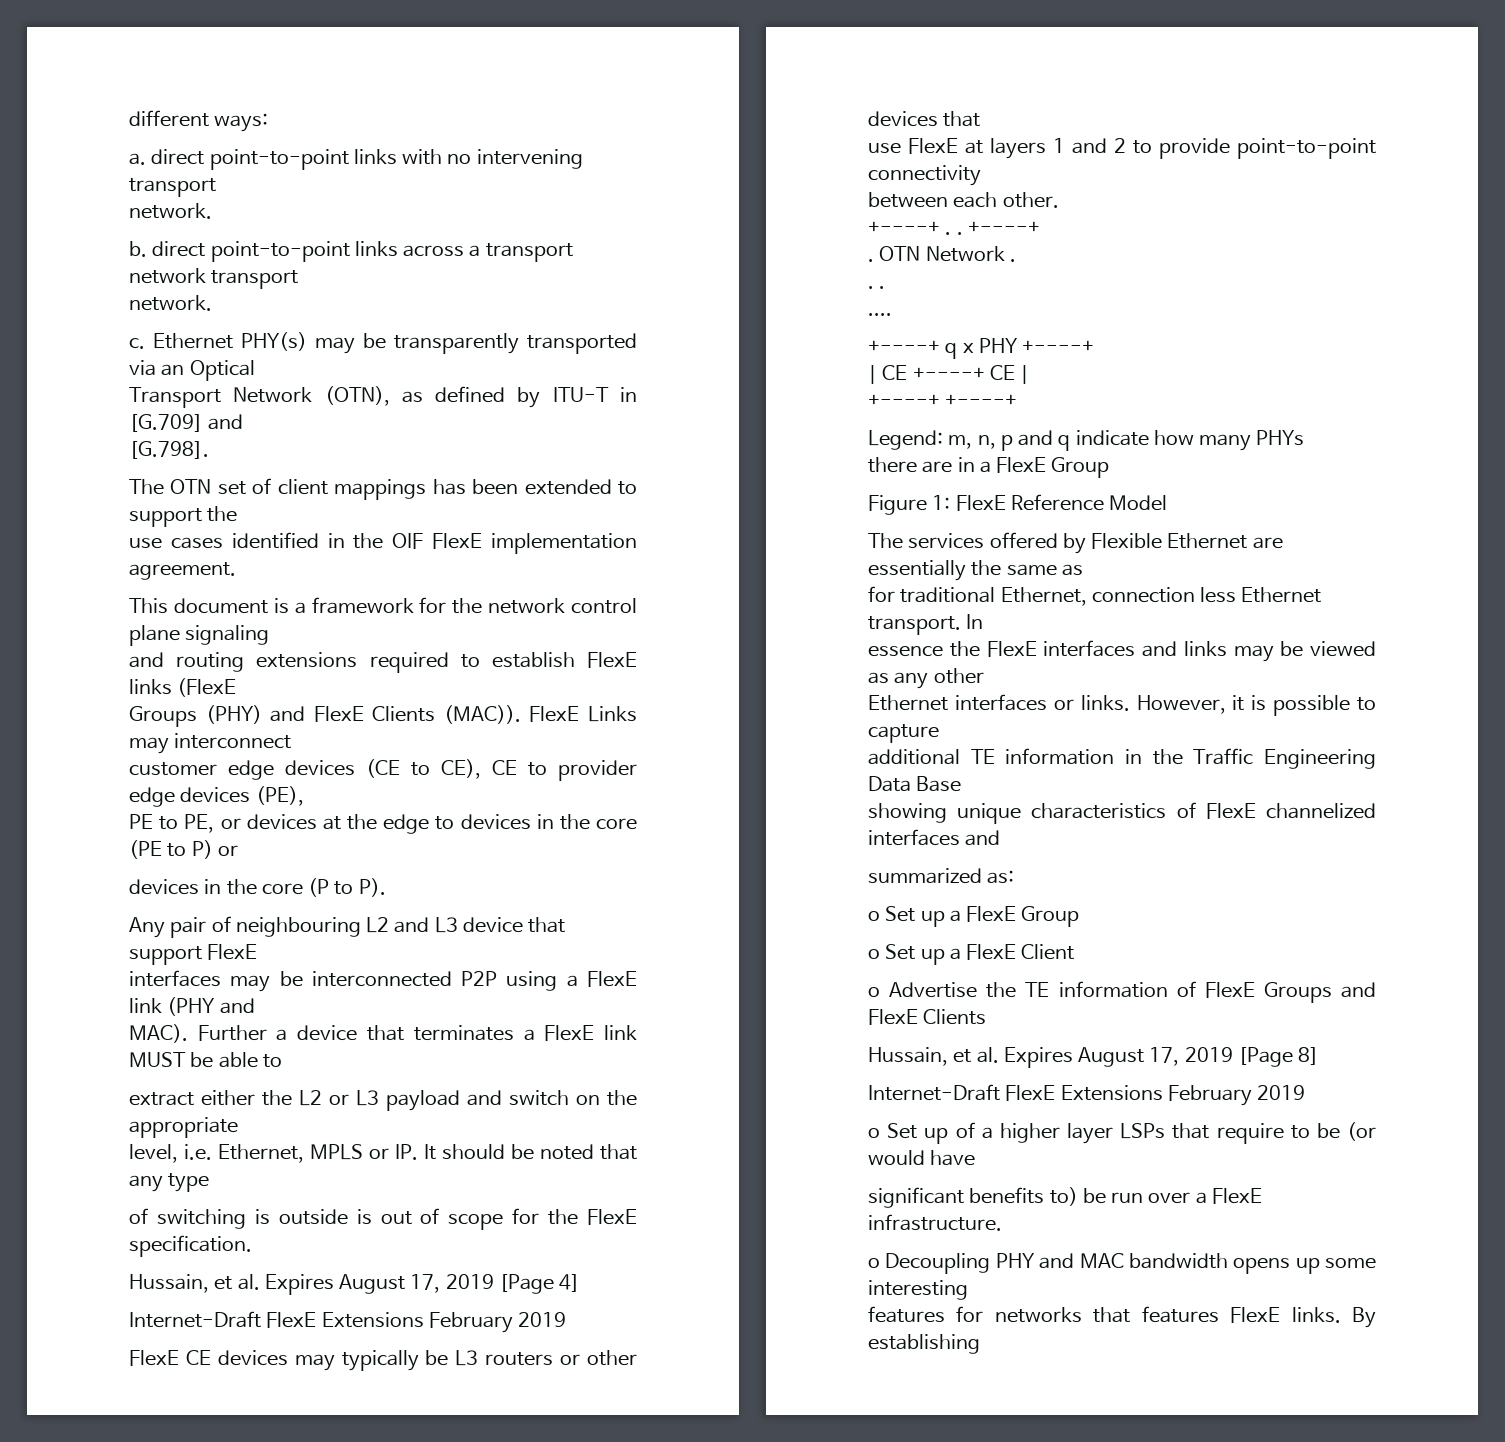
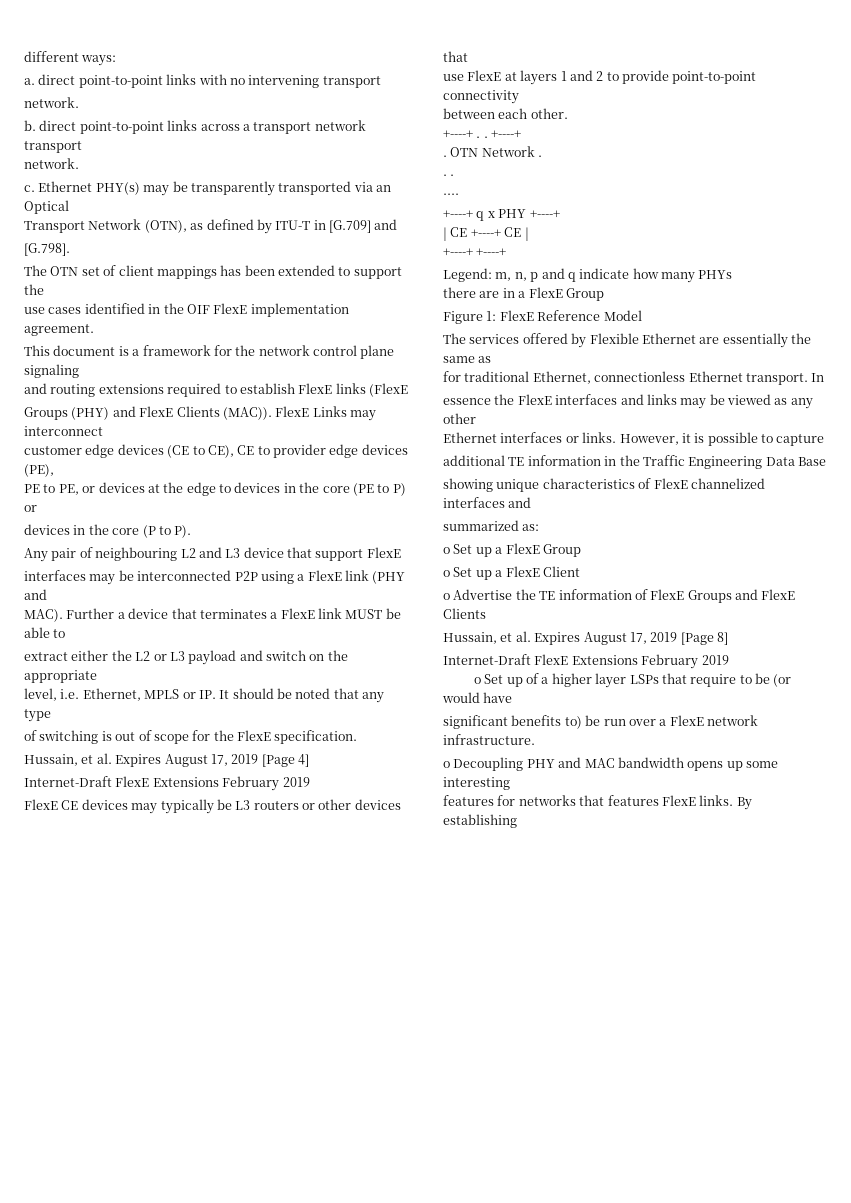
- of switching is outside is out of scope for the FlexE specification.
+ of switching is out of scope for the FlexE specification.
- for traditional Ethernet, connection less Ethernet transport.
+ for traditional Ethernet, connectionless Ethernet transport.
- significant benefits to) be run over a FlexE infrastructure.
+ significant benefits to) be run over a FlexE network infrastructure.

